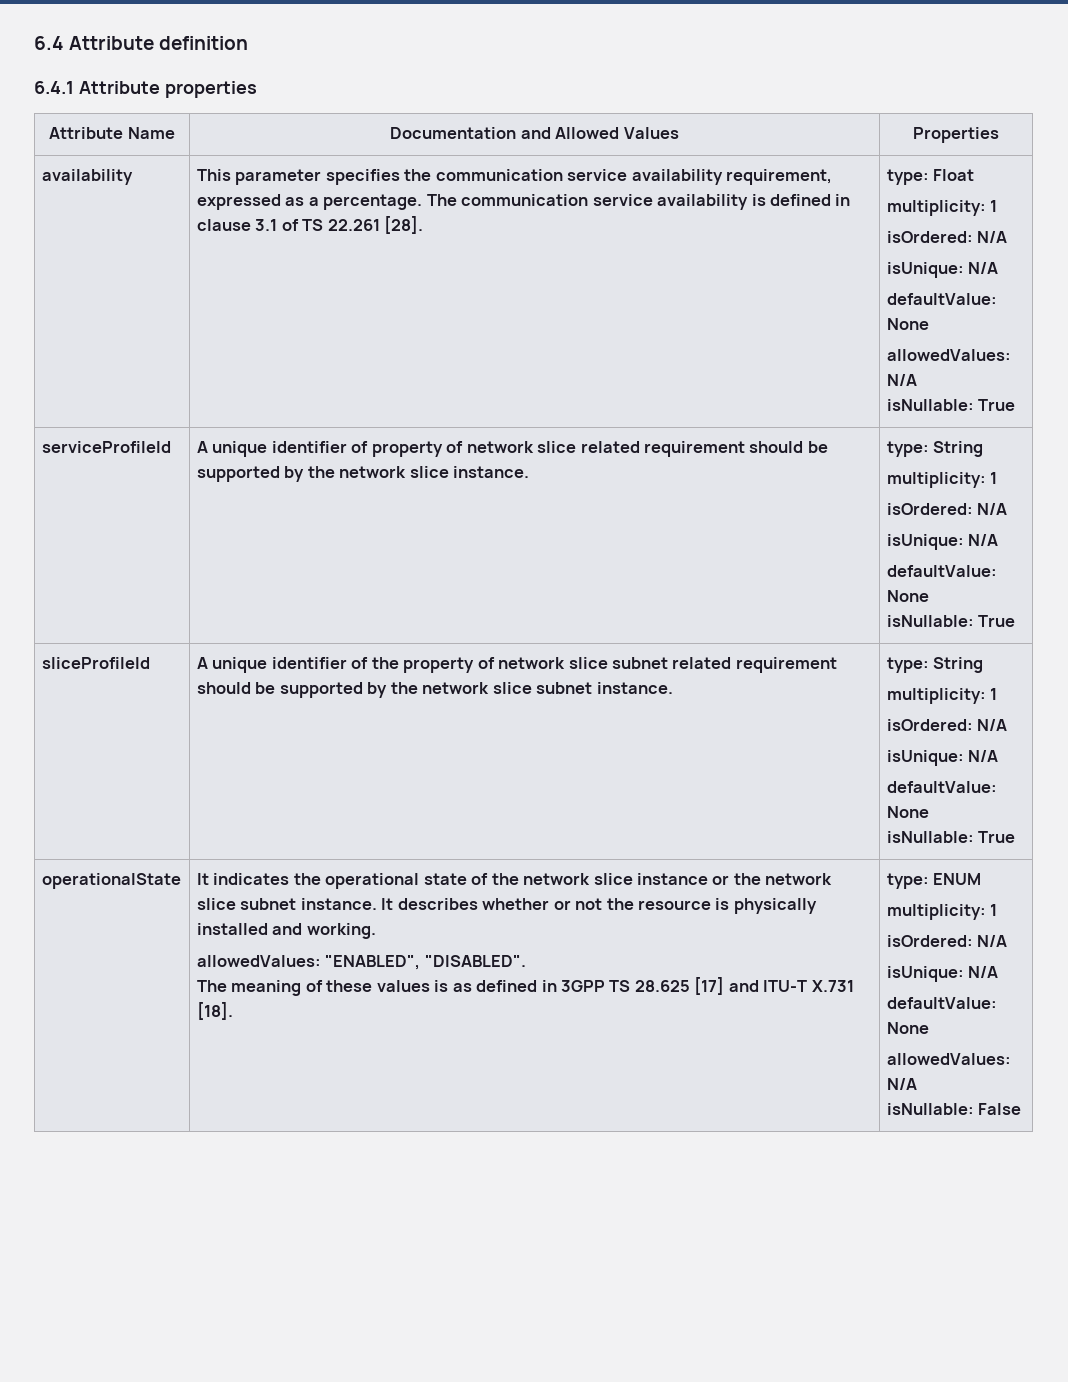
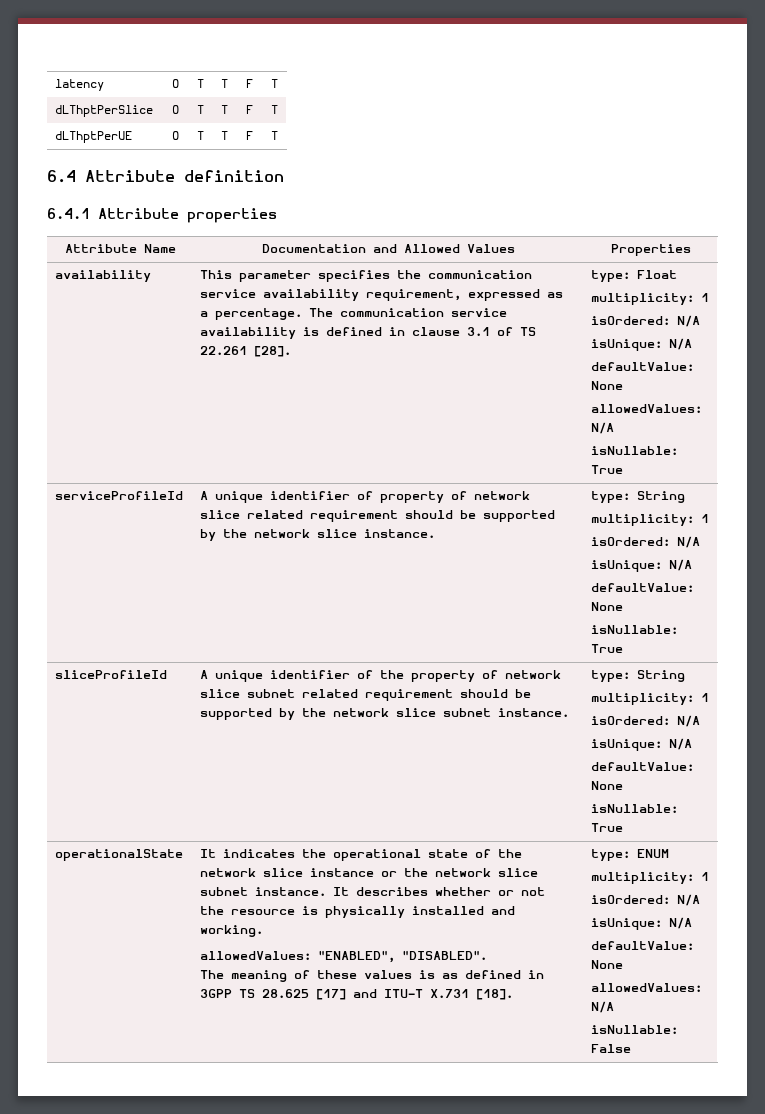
+ latency | O | T | T | F | T
+ dLThptPerSlice | O | T | T | F | T
+ dLThptPerUE | O | T | T | F | T

